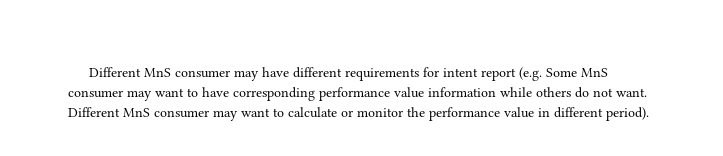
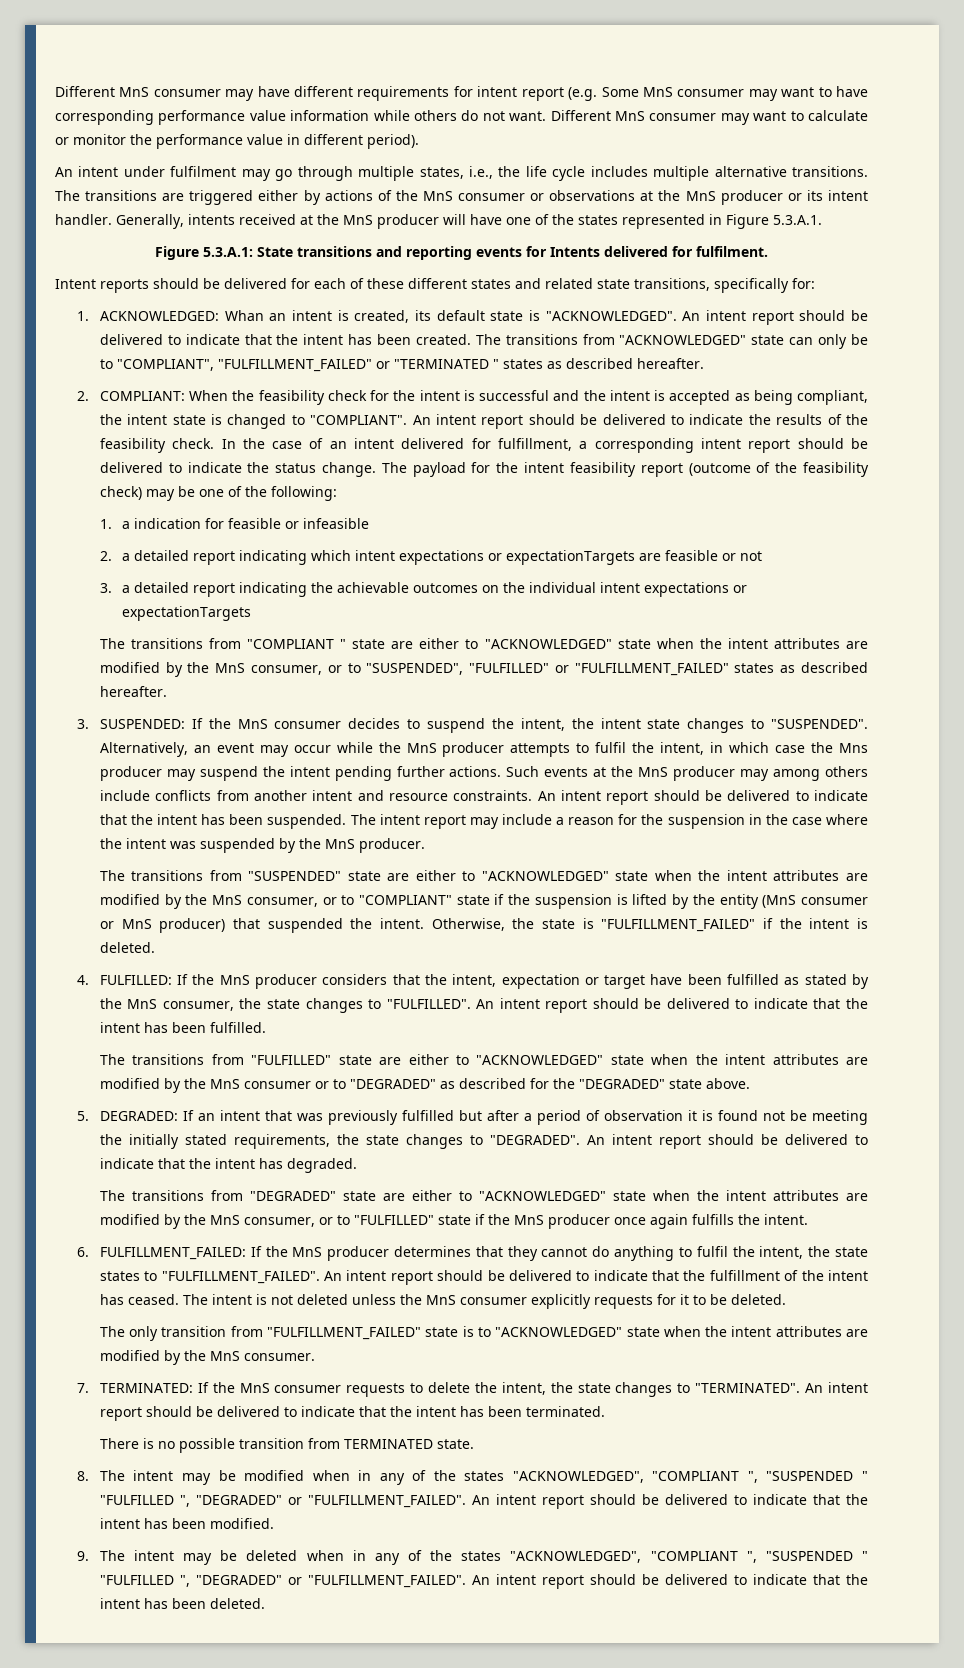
+ An intent under fulfilment may go through multiple states, i.e., the life cycle includes multiple alternative transitions. The transitions are triggered either by actions of the MnS consumer or observations at the MnS producer or its intent handler. Generally, intents received at the MnS producer will have one of the states represented in Figure 5.3.A.1.
+ Figure 5.3.A.1: State transitions and reporting events for Intents delivered for fulfilment.
+ Intent reports should be delivered for each of these different states and related state transitions, specifically for:
+ 1. ACKNOWLEDGED: Whan an intent is created, its default state is "ACKNOWLEDGED". An intent report should be delivered to indicate that the intent has been created. The transitions from "ACKNOWLEDGED" state can only be to "COMPLIANT", "FULFILLMENT_FAILED" or "TERMINATED " states as described hereafter.
+ 2. COMPLIANT: When the feasibility check for the intent is successful and the intent is accepted as being compliant, the intent state is changed to "COMPLIANT". An intent report should be delivered to indicate the results of the feasibility check. In the case of an intent delivered for fulfillment, a corresponding intent report should be delivered to indicate the status change. The payload for the intent feasibility report (outcome of the feasibility check) may be one of the following:
+ 1. a indication for feasible or infeasible
+ 2. a detailed report indicating which intent expectations or expectationTargets are feasible or not
+ 3. a detailed report indicating the achievable outcomes on the individual intent expectations or expectationTargets
+ The transitions from "COMPLIANT " state are either to "ACKNOWLEDGED" state when the intent attributes are modified by the MnS consumer, or to "SUSPENDED", "FULFILLED" or "FULFILLMENT_FAILED" states as described hereafter.
+ 3. SUSPENDED: If the MnS consumer decides to suspend the intent, the intent state changes to "SUSPENDED". Alternatively, an event may occur while the MnS producer attempts to fulfil the intent, in which case the Mns producer may suspend the intent pending further actions. Such events at the MnS producer may among others include conflicts from another intent and resource constraints. An intent report should be delivered to indicate that the intent has been suspended. The intent report may include a reason for the suspension in the case where the intent was suspended by the MnS producer.
+ The transitions from "SUSPENDED" state are either to "ACKNOWLEDGED" state when the intent attributes are modified by the MnS consumer, or to "COMPLIANT" state if the suspension is lifted by the entity (MnS consumer or MnS producer) that suspended the intent. Otherwise, the state is "FULFILLMENT_FAILED" if the intent is deleted.
+ 4. FULFILLED: If the MnS producer considers that the intent, expectation or target have been fulfilled as stated by the MnS consumer, the state changes to "FULFILLED". An intent report should be delivered to indicate that the intent has been fulfilled.
+ The transitions from "FULFILLED" state are either to "ACKNOWLEDGED" state when the intent attributes are modified by the MnS consumer or to "DEGRADED" as described for the "DEGRADED" state above.
+ 5. DEGRADED: If an intent that was previously fulfilled but after a period of observation it is found not be meeting the initially stated requirements, the state changes to "DEGRADED". An intent report should be delivered to indicate that the intent has degraded.
+ The transitions from "DEGRADED" state are either to "ACKNOWLEDGED" state when the intent attributes are modified by the MnS consumer, or to "FULFILLED" state if the MnS producer once again fulfills the intent.
+ 6. FULFILLMENT_FAILED: If the MnS producer determines that they cannot do anything to fulfil the intent, the state states to "FULFILLMENT_FAILED". An intent report should be delivered to indicate that the fulfillment of the intent has ceased. The intent is not deleted unless the MnS consumer explicitly requests for it to be deleted.
+ The only transition from "FULFILLMENT_FAILED" state is to "ACKNOWLEDGED" state when the intent attributes are modified by the MnS consumer.
+ 7. TERMINATED: If the MnS consumer requests to delete the intent, the state changes to "TERMINATED". An intent report should be delivered to indicate that the intent has been terminated.
+ There is no possible transition from TERMINATED state.
+ 8. The intent may be modified when in any of the states "ACKNOWLEDGED", "COMPLIANT ", "SUSPENDED " "FULFILLED ", "DEGRADED" or "FULFILLMENT_FAILED". An intent report should be delivered to indicate that the intent has been modified.
+ 9. The intent may be deleted when in any of the states "ACKNOWLEDGED", "COMPLIANT ", "SUSPENDED " "FULFILLED ", "DEGRADED" or "FULFILLMENT_FAILED". An intent report should be delivered to indicate that the intent has been deleted.

